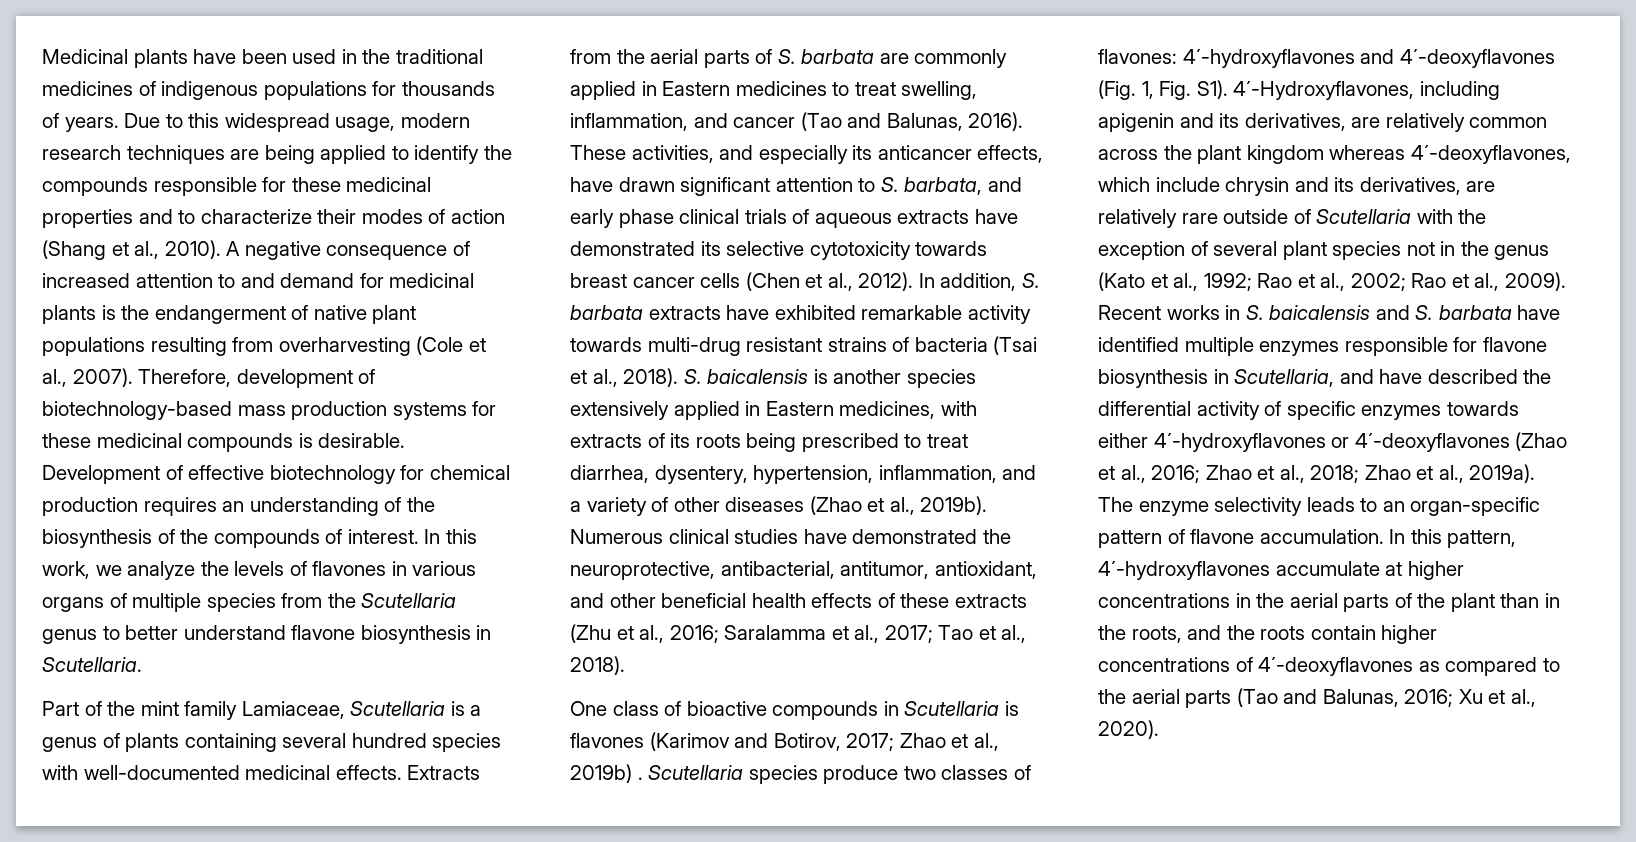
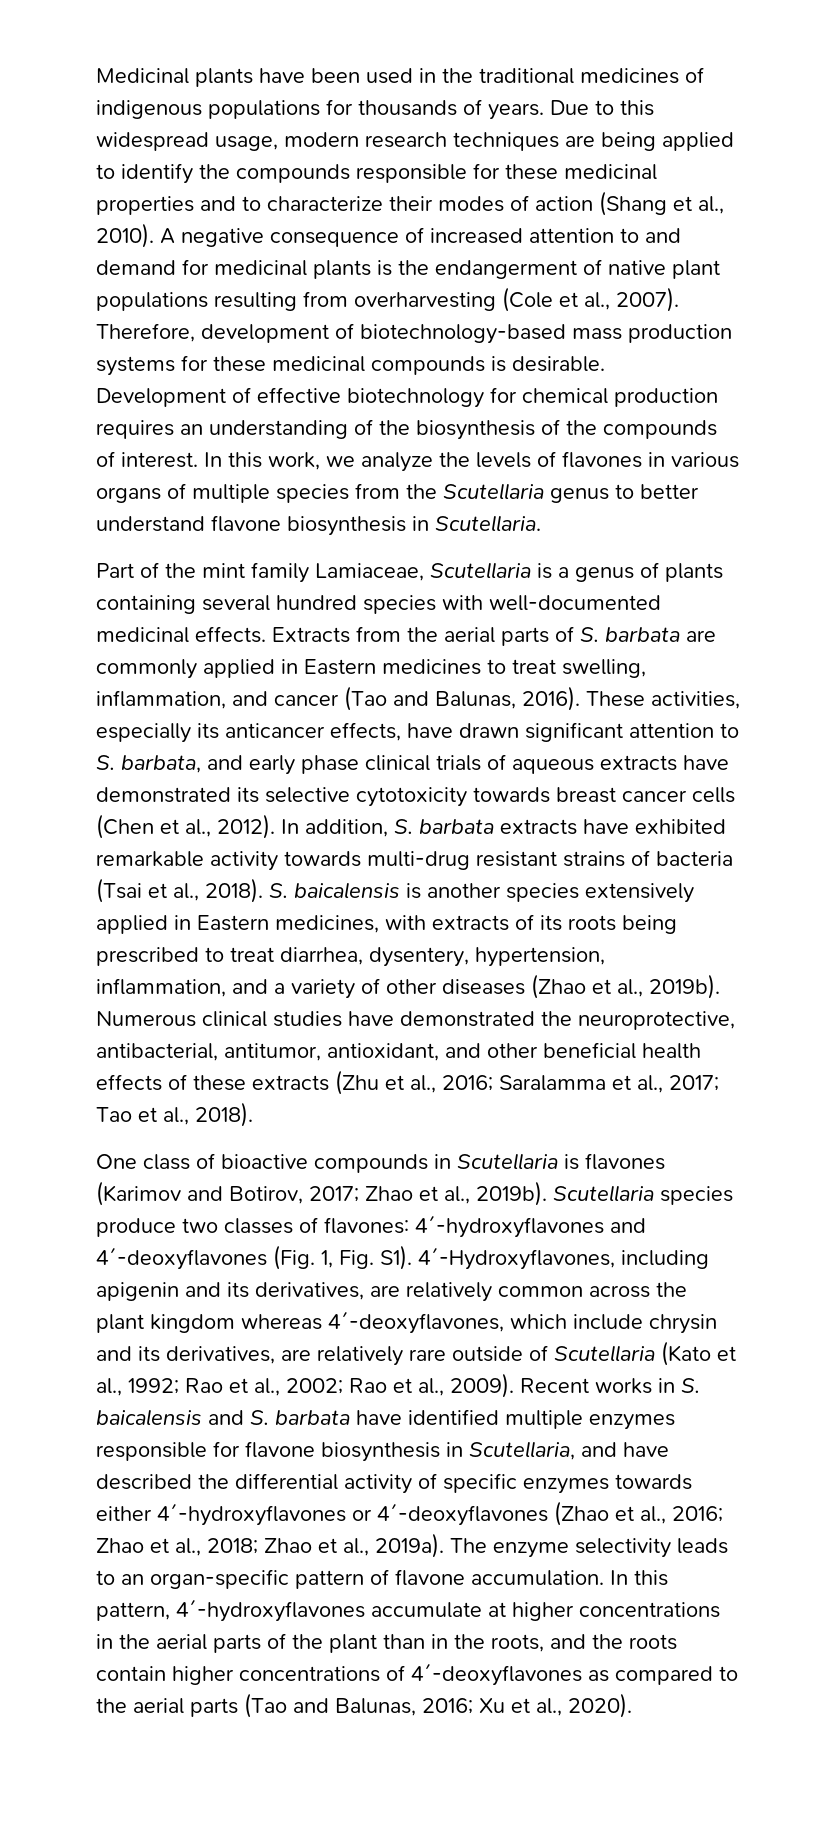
- These activities, and especially its anticancer effects, have drawn significant attention to S. barbata, and early phase clinical trials of aqueous extracts have demonstrated its selective cytotoxicity towards breast cancer cells (Chen et al., 2012).
+ These activities, especially its anticancer effects, have drawn significant attention to S. barbata, and early phase clinical trials of aqueous extracts have demonstrated its selective cytotoxicity towards breast cancer cells (Chen et al., 2012).
- One class of bioactive compounds in Scutellaria is flavones (Karimov and Botirov, 2017; Zhao et al., 2019b) .
+ One class of bioactive compounds in Scutellaria is flavones (Karimov and Botirov, 2017; Zhao et al., 2019b).
- Scutellaria species produce two classes of flavones: 4´-hydroxyflavones and 4´-deoxyflavones (Fig. 1, Fig. S1). 4´-Hydroxyflavones, including apigenin and its derivatives, are relatively common across the plant kingdom whereas 4´-deoxyflavones, which include chrysin and its derivatives, are relatively rare outside of Scutellaria with the exception of several plant species not in the genus (Kato et al., 1992; Rao et al., 2002; Rao et al., 2009).
+ Scutellaria species produce two classes of flavones: 4´-hydroxyflavones and 4´-deoxyflavones (Fig. 1, Fig. S1). 4´-Hydroxyflavones, including apigenin and its derivatives, are relatively common across the plant kingdom whereas 4´-deoxyflavones, which include chrysin and its derivatives, are relatively rare outside of Scutellaria (Kato et al., 1992; Rao et al., 2002; Rao et al., 2009).

